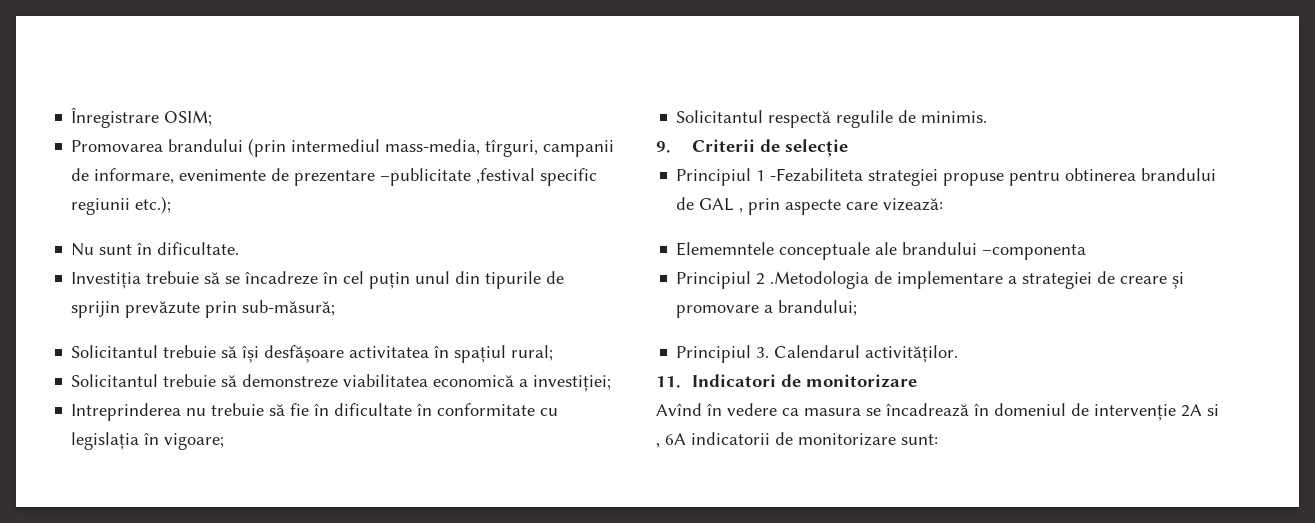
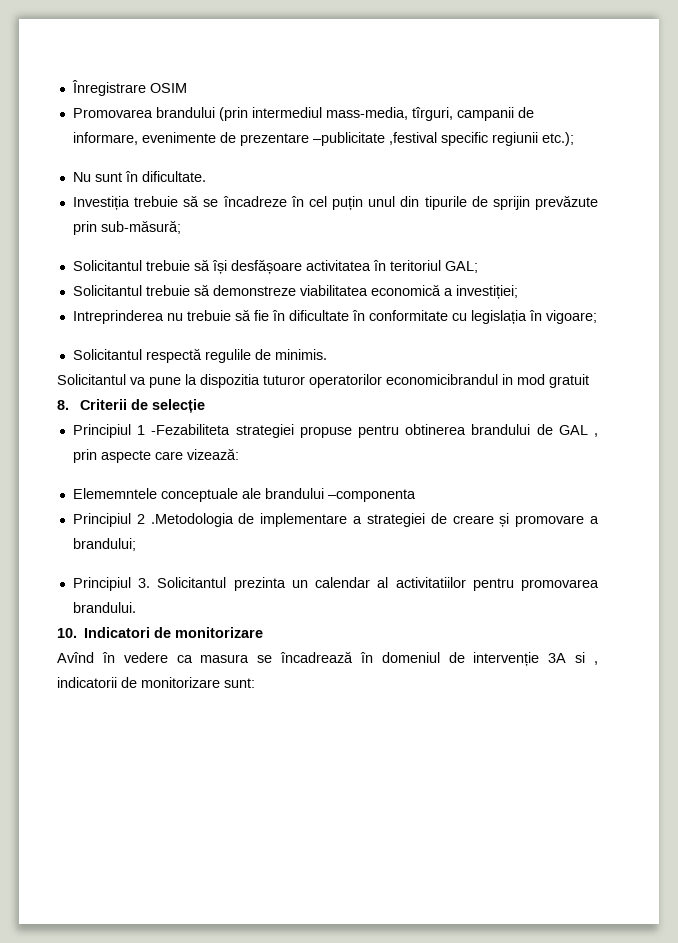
- Înregistrare OSIM;
+ Înregistrare OSIM
- Solicitantul trebuie să își desfășoare activitatea în spațiul rural;
+ Solicitantul trebuie să își desfășoare activitatea în teritoriul GAL;
- 9. Criterii de selecție
+ Solicitantul va pune la dispozitia tuturor operatorilor economicibrandul in mod gratuit
+ 8. Criterii de selecție
- Principiul 3. Calendarul activităților.
- 11. Indicatori de monitorizare
+ Principiul 3. Solicitantul prezinta un calendar al activitatiilor pentru promovarea brandului.
+ 10. Indicatori de monitorizare
- Avînd în vedere ca masura se încadrează în domeniul de intervenție 2A si , 6A indicatorii de monitorizare sunt:
+ Avînd în vedere ca masura se încadrează în domeniul de intervenție 3A si , indicatorii de monitorizare sunt:

